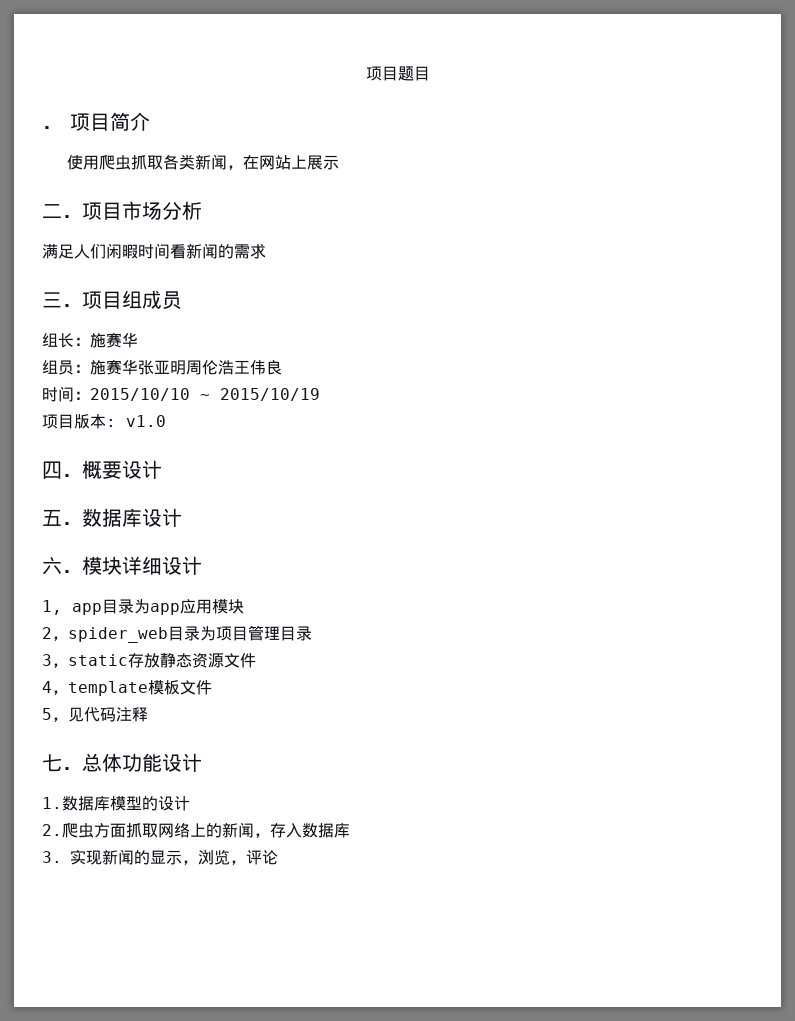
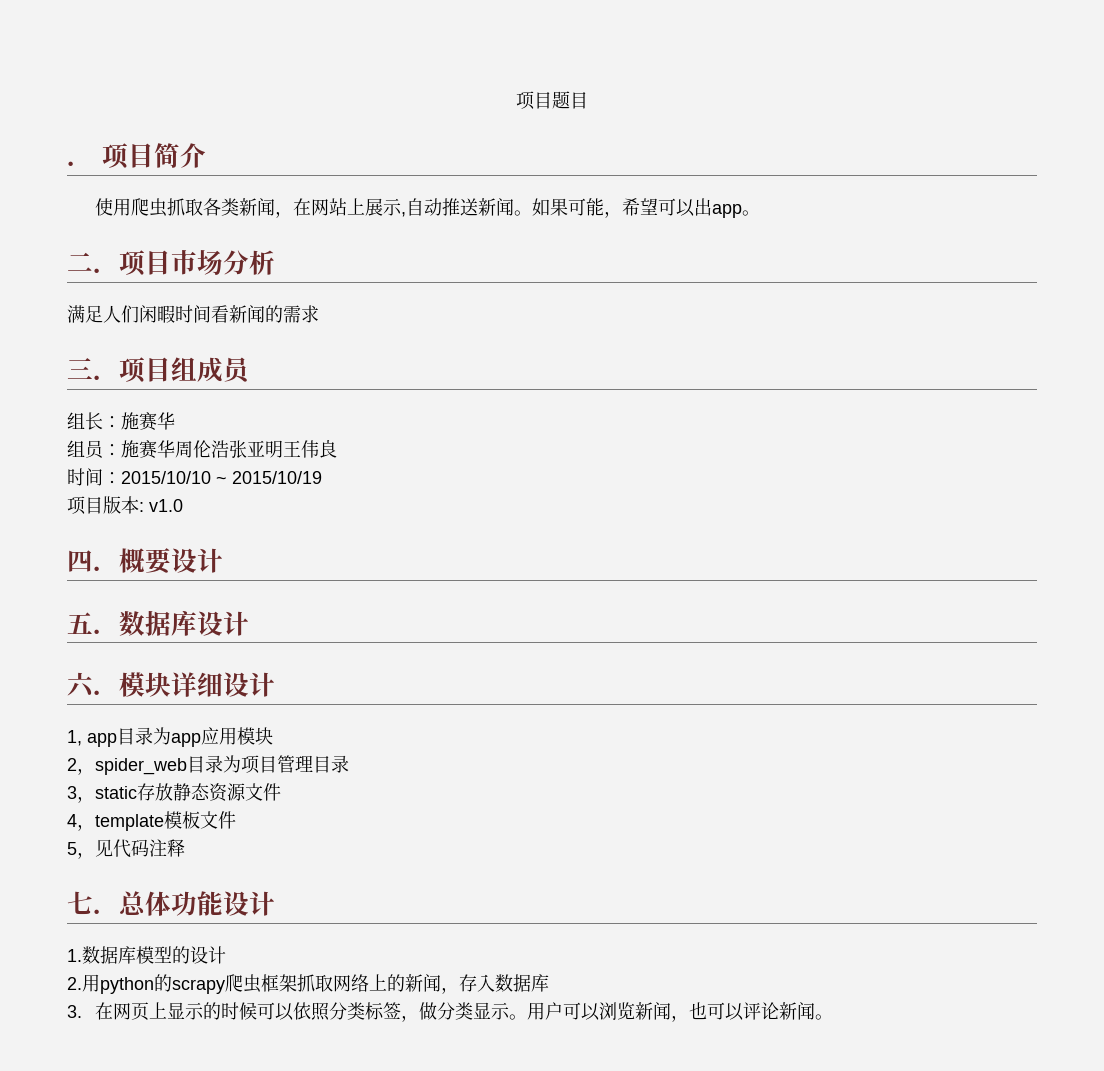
- 使用爬虫抓取各类新闻，在网站上展示
+ 使用爬虫抓取各类新闻，在网站上展示,自动推送新闻。如果可能，希望可以出app。
- 组员：施赛华张亚明周伦浩王伟良
+ 组员：施赛华周伦浩张亚明王伟良
- 2.爬虫方面抓取网络上的新闻，存入数据库
+ 2.用python的scrapy爬虫框架抓取网络上的新闻，存入数据库
- 3.实现新闻的显示，浏览，评论
+ 3.在网页上显示的时候可以依照分类标签，做分类显示。用户可以浏览新闻，也可以评论新闻。

